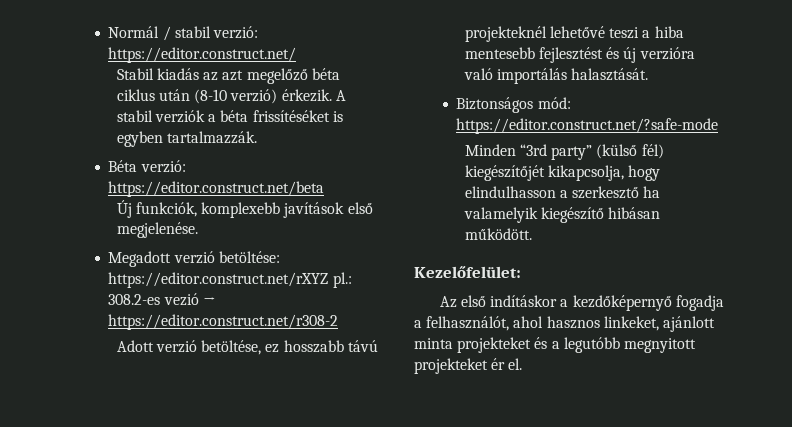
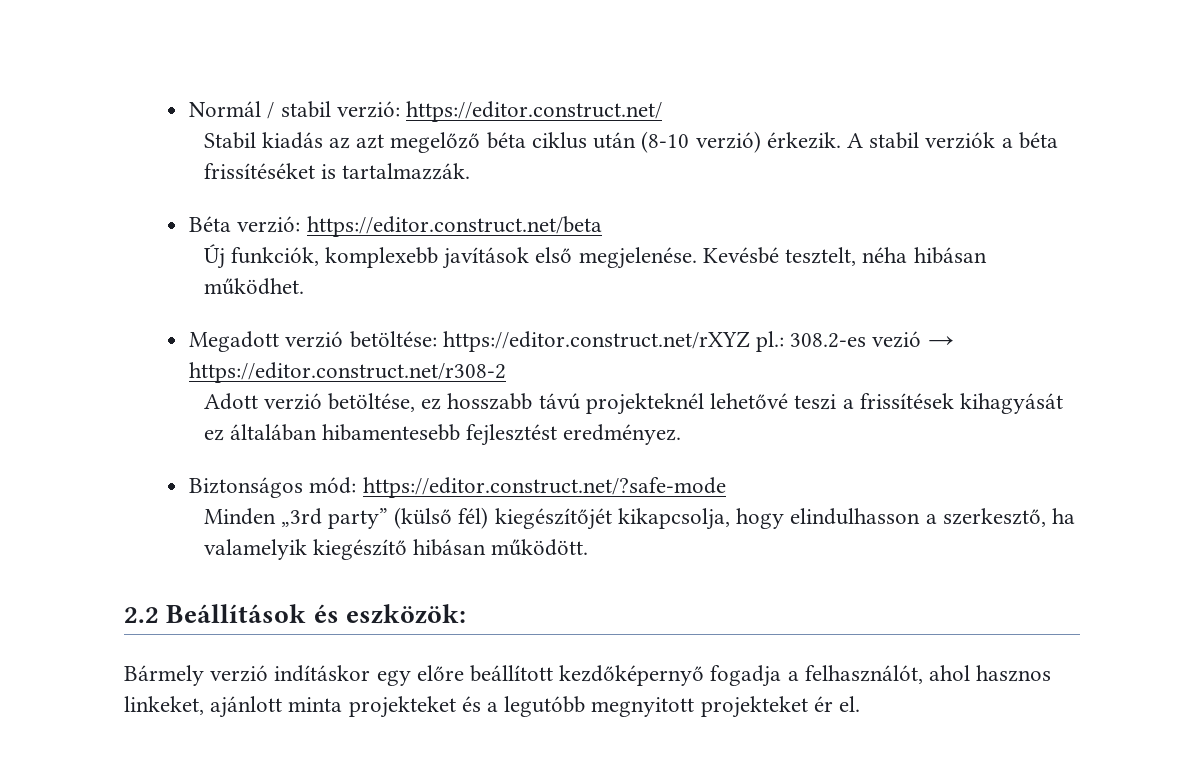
- A stabil verziók a béta frissítéséket is egyben tartalmazzák.
+ A stabil verziók a béta frissítéséket is tartalmazzák.
+ Kevésbé tesztelt, néha hibásan működhet.
- Adott verzió betöltése, ez hosszabb távú projekteknél lehetővé teszi a hiba mentesebb fejlesztést és új verzióra való importálás halasztását.
+ Adott verzió betöltése, ez hosszabb távú projekteknél lehetővé teszi a frissítések kihagyását ez általában hibamentesebb fejlesztést eredményez.
- Minden “3rd party” (külső fél) kiegészítőjét kikapcsolja, hogy elindulhasson a szerkesztő ha valamelyik kiegészítő hibásan működött.
+ Minden „3rd party” (külső fél) kiegészítőjét kikapcsolja, hogy elindulhasson a szerkesztő, ha valamelyik kiegészítő hibásan működött.
- Kezelőfelület:
- Az első indításkor a kezdőképernyő fogadja a felhasználót, ahol hasznos linkeket, ajánlott minta projekteket és a legutóbb megnyitott projekteket ér el.
+ 2.2 Beállítások és eszközök:
+ Bármely verzió indításkor egy előre beállított kezdőképernyő fogadja a felhasználót, ahol hasznos linkeket, ajánlott minta projekteket és a legutóbb megnyitott projekteket ér el.

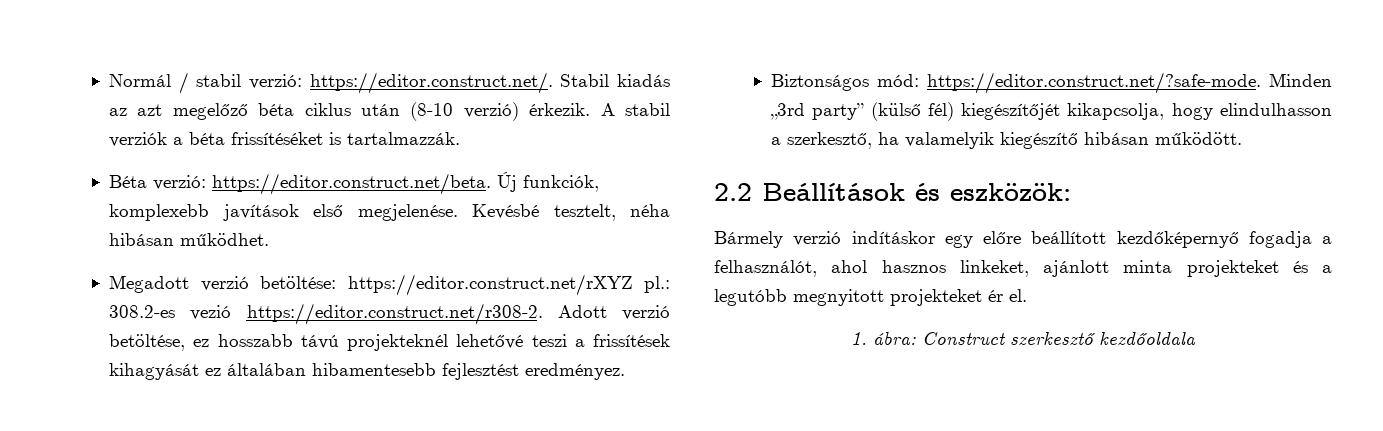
- Normál / stabil verzió: https://editor.construct.net/
- Stabil kiadás az azt megelőző béta ciklus után (8-10 verzió) érkezik.
+ Normál / stabil verzió: https://editor.construct.net/. Stabil kiadás az azt megelőző béta ciklus után (8-10 verzió) érkezik.
- Béta verzió: https://editor.construct.net/beta
- Új funkciók, komplexebb javítások első megjelenése.
+ Béta verzió: https://editor.construct.net/beta. Új funkciók, komplexebb javítások első megjelenése.
- Megadott verzió betöltése: https://editor.construct.net/rXYZ pl.: 308.2-es vezió → https://editor.construct.net/r308-2
- Adott verzió betöltése, ez hosszabb távú projekteknél lehetővé teszi a frissítések kihagyását ez általában hibamentesebb fejlesztést eredményez.
+ Megadott verzió betöltése: https://editor.construct.net/rXYZ pl.: 308.2-es vezió https://editor.construct.net/r308-2. Adott verzió betöltése, ez hosszabb távú projekteknél lehetővé teszi a frissítések kihagyását ez általában hibamentesebb fejlesztést eredményez.
- Biztonságos mód: https://editor.construct.net/?safe-mode
- Minden „3rd party” (külső fél) kiegészítőjét kikapcsolja, hogy elindulhasson a szerkesztő, ha valamelyik kiegészítő hibásan működött.
+ Biztonságos mód: https://editor.construct.net/?safe-mode. Minden „3rd party” (külső fél) kiegészítőjét kikapcsolja, hogy elindulhasson a szerkesztő, ha valamelyik kiegészítő hibásan működött.
+ 1. ábra: Construct szerkesztő kezdőoldala

